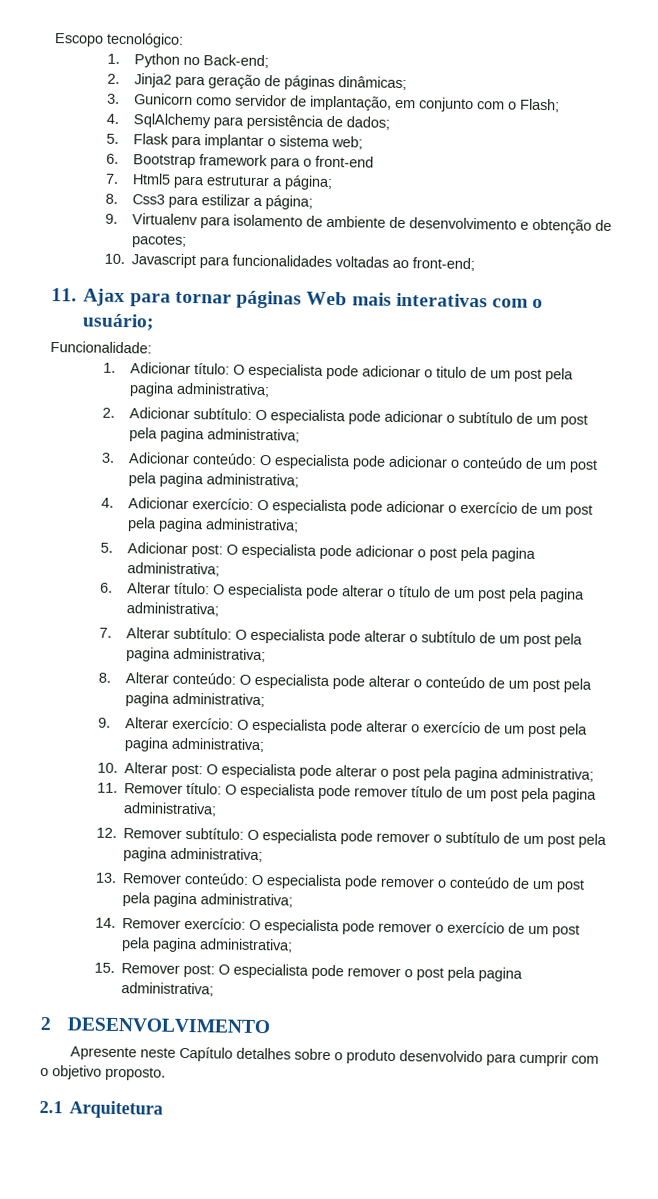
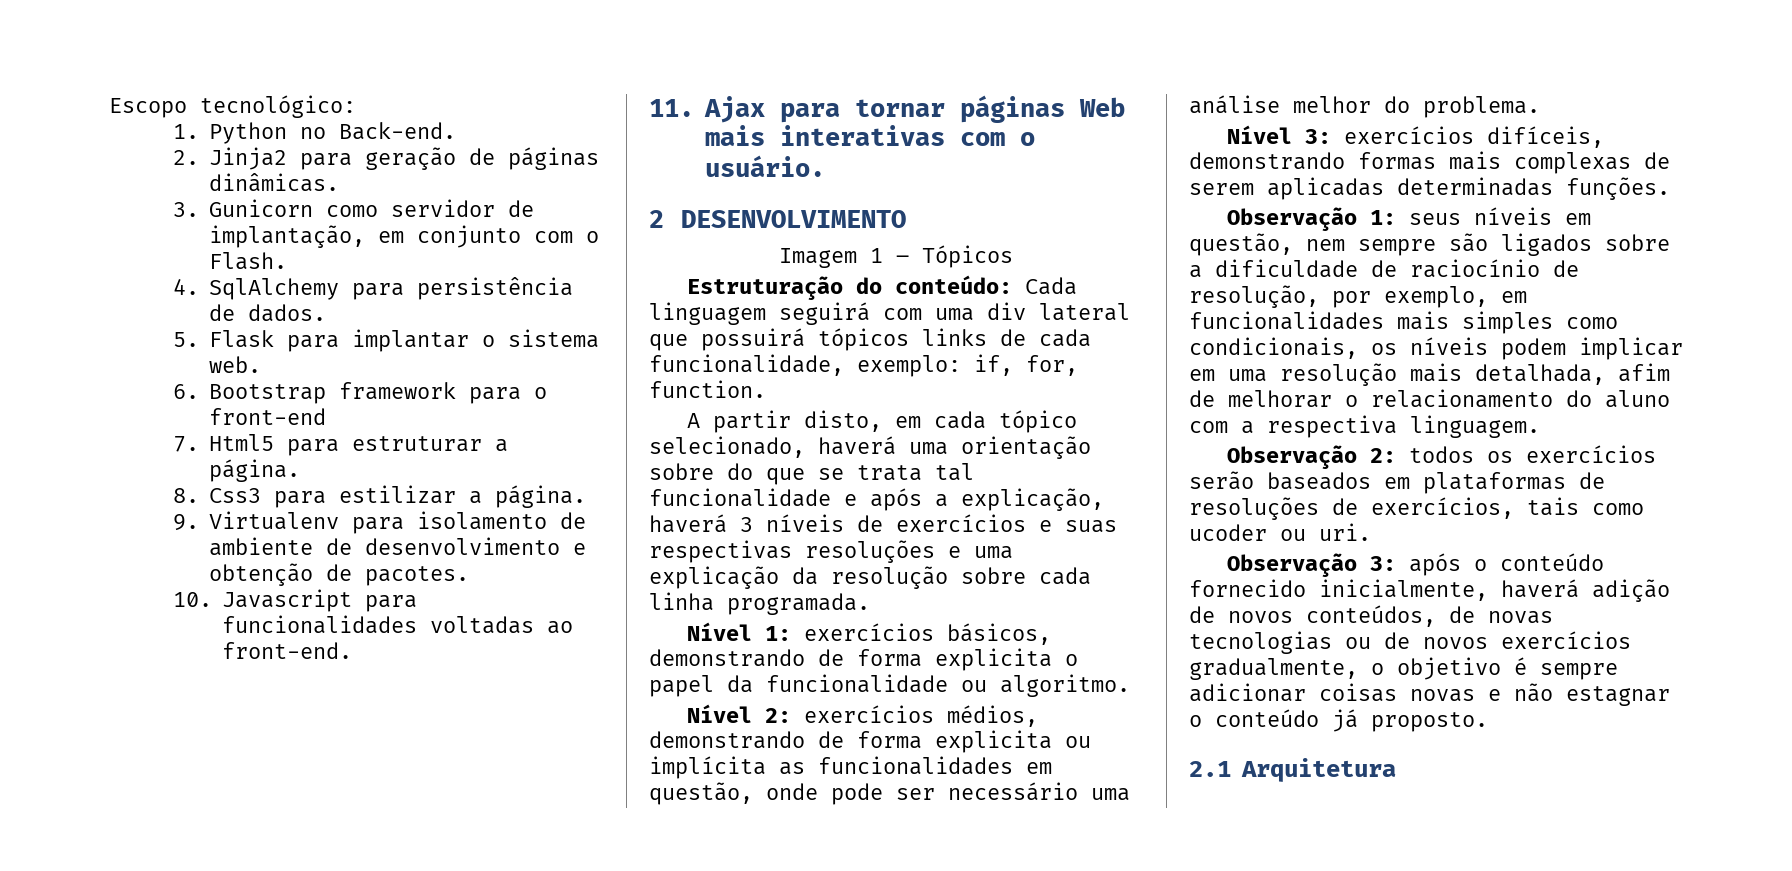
- 1. Python no Back-end;
+ 1. Python no Back-end.
- 2. Jinja2 para geração de páginas dinâmicas;
+ 2. Jinja2 para geração de páginas dinâmicas.
- 3. Gunicorn como servidor de implantação, em conjunto com o Flash;
+ 3. Gunicorn como servidor de implantação, em conjunto com o Flash.
- 4. SqlAlchemy para persistência de dados;
+ 4. SqlAlchemy para persistência de dados.
- 5. Flask para implantar o sistema web;
+ 5. Flask para implantar o sistema web.
- 7. Html5 para estruturar a página;
+ 7. Html5 para estruturar a página.
- 8. Css3 para estilizar a página;
+ 8. Css3 para estilizar a página.
- 9. Virtualenv para isolamento de ambiente de desenvolvimento e obtenção de pacotes;
+ 9. Virtualenv para isolamento de ambiente de desenvolvimento e obtenção de pacotes.
- 10. Javascript para funcionalidades voltadas ao front-end;
+ 10. Javascript para funcionalidades voltadas ao front-end.
- 11. Ajax para tornar páginas Web mais interativas com o usuário;
- Funcionalidade:
- 1. Adicionar título: O especialista pode adicionar o titulo de um post pela pagina administrativa;
- 2. Adicionar subtítulo: O especialista pode adicionar o subtítulo de um post pela pagina administrativa;
- 3. Adicionar conteúdo: O especialista pode adicionar o conteúdo de um post pela pagina administrativa;
- 4. Adicionar exercício: O especialista pode adicionar o exercício de um post pela pagina administrativa;
- 5. Adicionar post: O especialista pode adicionar o post pela pagina administrativa;
- 6. Alterar título: O especialista pode alterar o título de um post pela pagina administrativa;
- 7. Alterar subtítulo: O especialista pode alterar o subtítulo de um post pela pagina administrativa;
- 8. Alterar conteúdo: O especialista pode alterar o conteúdo de um post pela pagina administrativa;
- 9. Alterar exercício: O especialista pode alterar o exercício de um post pela pagina administrativa;
- 10. Alterar post: O especialista pode alterar o post pela pagina administrativa;
- 11. Remover título: O especialista pode remover título de um post pela pagina administrativa;
- 12. Remover subtítulo: O especialista pode remover o subtítulo de um post pela pagina administrativa;
- 13. Remover conteúdo: O especialista pode remover o conteúdo de um post pela pagina administrativa;
- 14. Remover exercício: O especialista pode remover o exercício de um post pela pagina administrativa;
- 15. Remover post: O especialista pode remover o post pela pagina administrativa;
+ 11. Ajax para tornar páginas Web mais interativas com o usuário.
  2 DESENVOLVIMENTO
- Apresente neste Capítulo detalhes sobre o produto desenvolvido para cumprir com o objetivo proposto.
+ Imagem 1 – Tópicos
+ Estruturação do conteúdo: Cada linguagem seguirá com uma div lateral que possuirá tópicos links de cada funcionalidade, exemplo: if, for, function.
+ A partir disto, em cada tópico selecionado, haverá uma orientação sobre do que se trata tal funcionalidade e após a explicação, haverá 3 níveis de exercícios e suas respectivas resoluções e uma explicação da resolução sobre cada linha programada.
+ Nível 1: exercícios básicos, demonstrando de forma explicita o papel da funcionalidade ou algoritmo.
+ Nível 2: exercícios médios, demonstrando de forma explicita ou implícita as funcionalidades em questão, onde pode ser necessário uma análise melhor do problema.
+ Nível 3: exercícios difíceis, demonstrando formas mais complexas de serem aplicadas determinadas funções.
+ Observação 1: seus níveis em questão, nem sempre são ligados sobre a dificuldade de raciocínio de resolução, por exemplo, em funcionalidades mais simples como condicionais, os níveis podem implicar em uma resolução mais detalhada, afim de melhorar o relacionamento do aluno com a respectiva linguagem.
+ Observação 2: todos os exercícios serão baseados em plataformas de resoluções de exercícios, tais como ucoder ou uri.
+ Observação 3: após o conteúdo fornecido inicialmente, haverá adição de novos conteúdos, de novas tecnologias ou de novos exercícios gradualmente, o objetivo é sempre adicionar coisas novas e não estagnar o conteúdo já proposto.

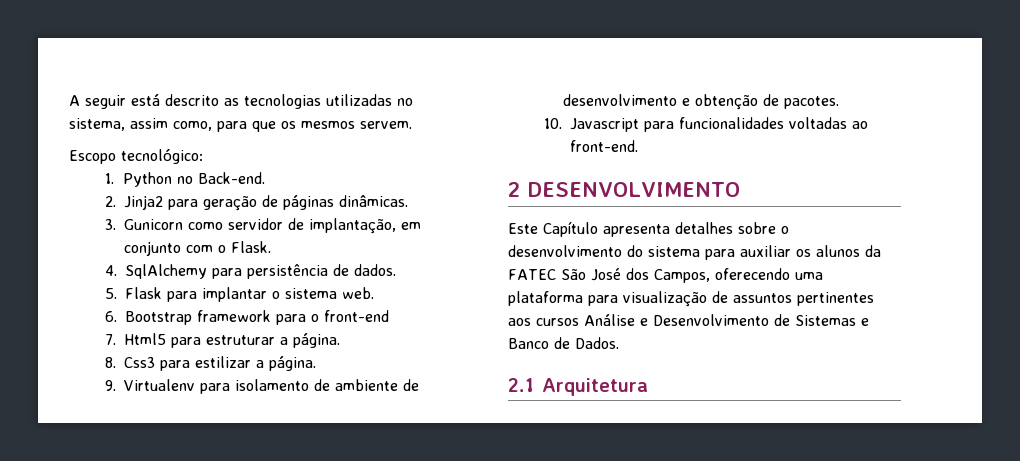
+ A seguir está descrito as tecnologias utilizadas no sistema, assim como, para que os mesmos servem.
- 3. Gunicorn como servidor de implantação, em conjunto com o Flash.
+ 3. Gunicorn como servidor de implantação, em conjunto com o Flask.
- 11. Ajax para tornar páginas Web mais interativas com o usuário.
  2 DESENVOLVIMENTO
- Imagem 1 – Tópicos
- Estruturação do conteúdo: Cada linguagem seguirá com uma div lateral que possuirá tópicos links de cada funcionalidade, exemplo: if, for, function.
- A partir disto, em cada tópico selecionado, haverá uma orientação sobre do que se trata tal funcionalidade e após a explicação, haverá 3 níveis de exercícios e suas respectivas resoluções e uma explicação da resolução sobre cada linha programada.
- Nível 1: exercícios básicos, demonstrando de forma explicita o papel da funcionalidade ou algoritmo.
- Nível 2: exercícios médios, demonstrando de forma explicita ou implícita as funcionalidades em questão, onde pode ser necessário uma análise melhor do problema.
- Nível 3: exercícios difíceis, demonstrando formas mais complexas de serem aplicadas determinadas funções.
- Observação 1: seus níveis em questão, nem sempre são ligados sobre a dificuldade de raciocínio de resolução, por exemplo, em funcionalidades mais simples como condicionais, os níveis podem implicar em uma resolução mais detalhada, afim de melhorar o relacionamento do aluno com a respectiva linguagem.
- Observação 2: todos os exercícios serão baseados em plataformas de resoluções de exercícios, tais como ucoder ou uri.
- Observação 3: após o conteúdo fornecido inicialmente, haverá adição de novos conteúdos, de novas tecnologias ou de novos exercícios gradualmente, o objetivo é sempre adicionar coisas novas e não estagnar o conteúdo já proposto.
+ Este Capítulo apresenta detalhes sobre o desenvolvimento do sistema para auxiliar os alunos da FATEC São José dos Campos, oferecendo uma plataforma para visualização de assuntos pertinentes aos cursos Análise e Desenvolvimento de Sistemas e Banco de Dados.

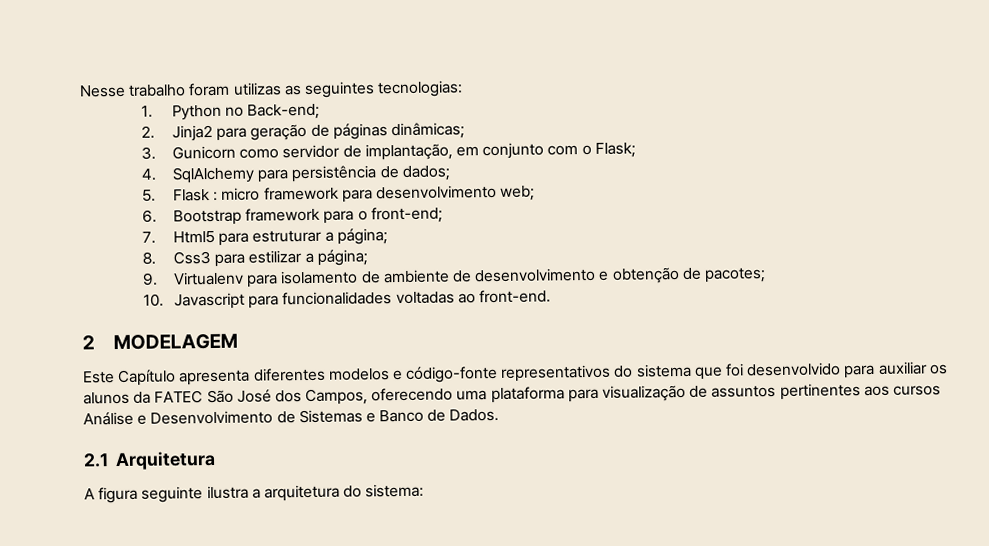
- A seguir está descrito as tecnologias utilizadas no sistema, assim como, para que os mesmos servem.
- Escopo tecnológico:
+ Nesse trabalho foram utilizas as seguintes tecnologias:
- 1. Python no Back-end.
+ 1. Python no Back-end;
- 2. Jinja2 para geração de páginas dinâmicas.
+ 2. Jinja2 para geração de páginas dinâmicas;
- 3. Gunicorn como servidor de implantação, em conjunto com o Flask.
+ 3. Gunicorn como servidor de implantação, em conjunto com o Flask;
- 4. SqlAlchemy para persistência de dados.
+ 4. SqlAlchemy para persistência de dados;
- 5. Flask para implantar o sistema web.
+ 5. Flask : micro framework para desenvolvimento web;
- 6. Bootstrap framework para o front-end
+ 6. Bootstrap framework para o front-end;
- 7. Html5 para estruturar a página.
+ 7. Html5 para estruturar a página;
- 8. Css3 para estilizar a página.
+ 8. Css3 para estilizar a página;
- 9. Virtualenv para isolamento de ambiente de desenvolvimento e obtenção de pacotes.
+ 9. Virtualenv para isolamento de ambiente de desenvolvimento e obtenção de pacotes;
- 2 DESENVOLVIMENTO
+ 2 MODELAGEM
- Este Capítulo apresenta detalhes sobre o desenvolvimento do sistema para auxiliar os alunos da FATEC São José dos Campos, oferecendo uma plataforma para visualização de assuntos pertinentes aos cursos Análise e Desenvolvimento de Sistemas e Banco de Dados.
+ Este Capítulo apresenta diferentes modelos e código-fonte representativos do sistema que foi desenvolvido para auxiliar os alunos da FATEC São José dos Campos, oferecendo uma plataforma para visualização de assuntos pertinentes aos cursos Análise e Desenvolvimento de Sistemas e Banco de Dados.
+ A figura seguinte ilustra a arquitetura do sistema:

